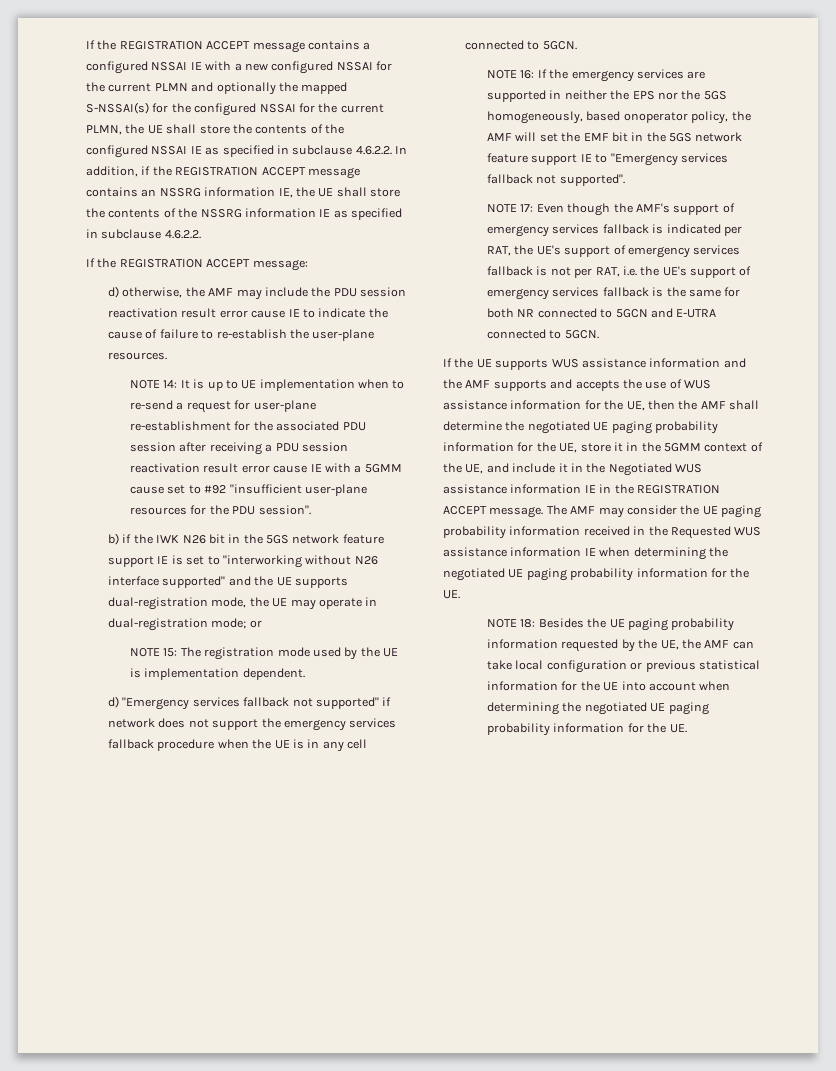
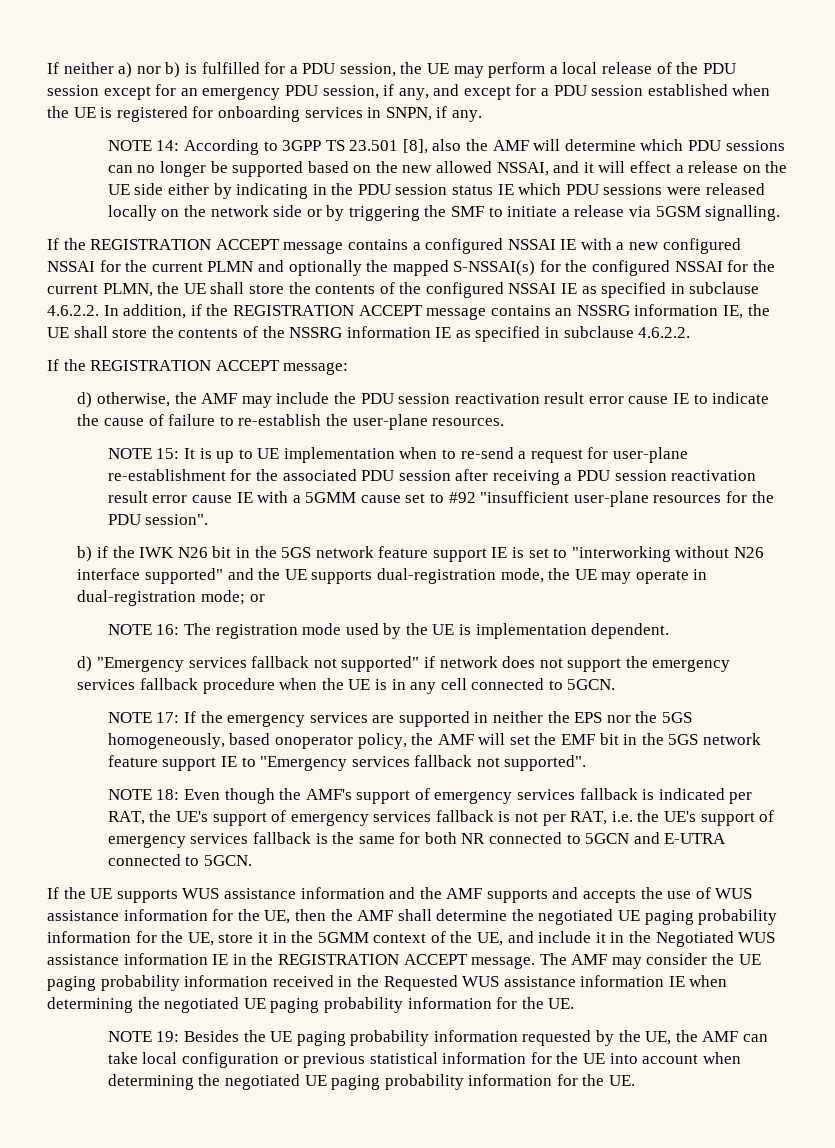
+ If neither a) nor b) is fulfilled for a PDU session, the UE may perform a local release of the PDU session except for an emergency PDU session, if any, and except for a PDU session established when the UE is registered for onboarding services in SNPN, if any.
+ NOTE 14: According to 3GPP TS 23.501 [8], also the AMF will determine which PDU sessions can no longer be supported based on the new allowed NSSAI, and it will effect a release on the UE side either by indicating in the PDU session status IE which PDU sessions were released locally on the network side or by triggering the SMF to initiate a release via 5GSM signalling.
- NOTE 14: It is up to UE implementation when to re-send a request for user-plane re-establishment for the associated PDU session after receiving a PDU session reactivation result error cause IE with a 5GMM cause set to #92 "insufficient user-plane resources for the PDU session".
+ NOTE 15: It is up to UE implementation when to re-send a request for user-plane re-establishment for the associated PDU session after receiving a PDU session reactivation result error cause IE with a 5GMM cause set to #92 "insufficient user-plane resources for the PDU session".
- NOTE 15: The registration mode used by the UE is implementation dependent.
+ NOTE 16: The registration mode used by the UE is implementation dependent.
- NOTE 16: If the emergency services are supported in neither the EPS nor the 5GS homogeneously, based onoperator policy, the AMF will set the EMF bit in the 5GS network feature support IE to "Emergency services fallback not supported".
+ NOTE 17: If the emergency services are supported in neither the EPS nor the 5GS homogeneously, based onoperator policy, the AMF will set the EMF bit in the 5GS network feature support IE to "Emergency services fallback not supported".
- NOTE 17: Even though the AMF's support of emergency services fallback is indicated per RAT, the UE's support of emergency services fallback is not per RAT, i.e. the UE's support of emergency services fallback is the same for both NR connected to 5GCN and E-UTRA connected to 5GCN.
+ NOTE 18: Even though the AMF's support of emergency services fallback is indicated per RAT, the UE's support of emergency services fallback is not per RAT, i.e. the UE's support of emergency services fallback is the same for both NR connected to 5GCN and E-UTRA connected to 5GCN.
- NOTE 18: Besides the UE paging probability information requested by the UE, the AMF can take local configuration or previous statistical information for the UE into account when determining the negotiated UE paging probability information for the UE.
+ NOTE 19: Besides the UE paging probability information requested by the UE, the AMF can take local configuration or previous statistical information for the UE into account when determining the negotiated UE paging probability information for the UE.

